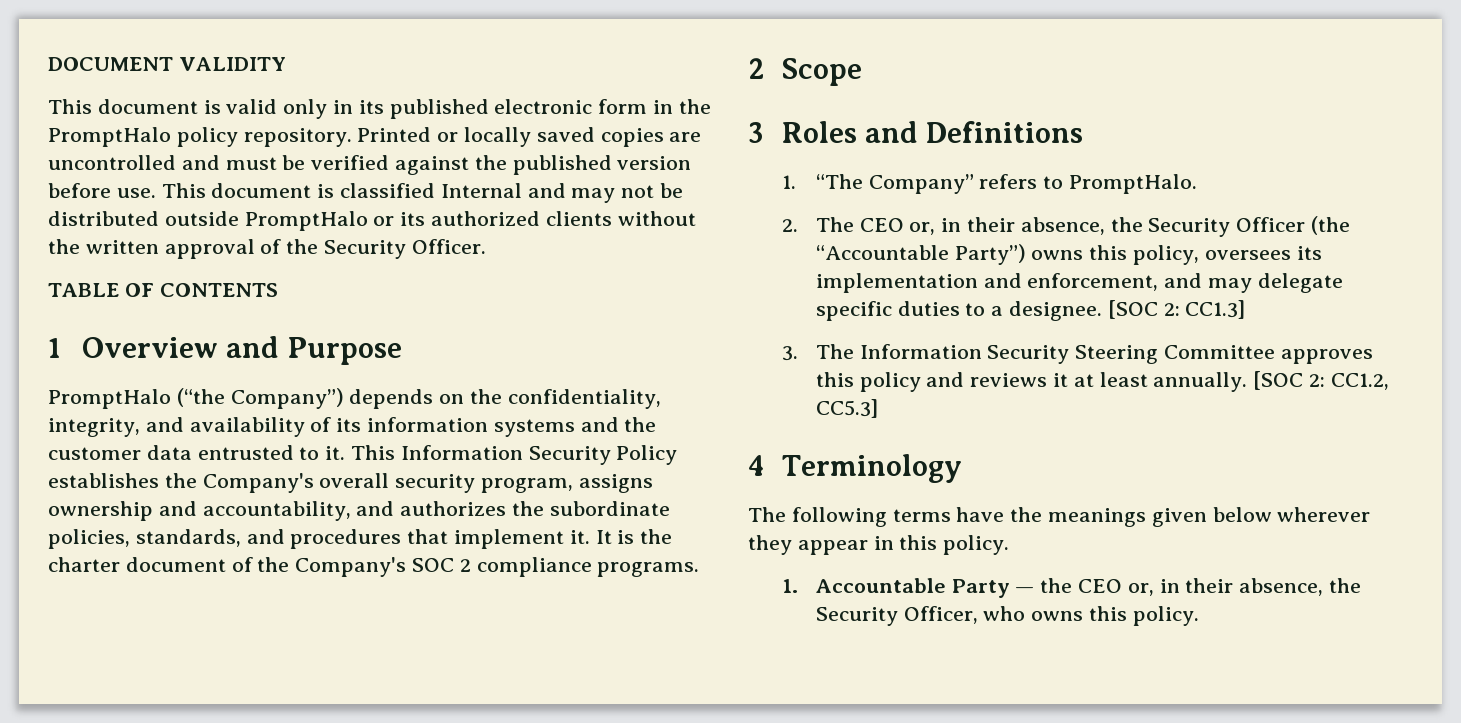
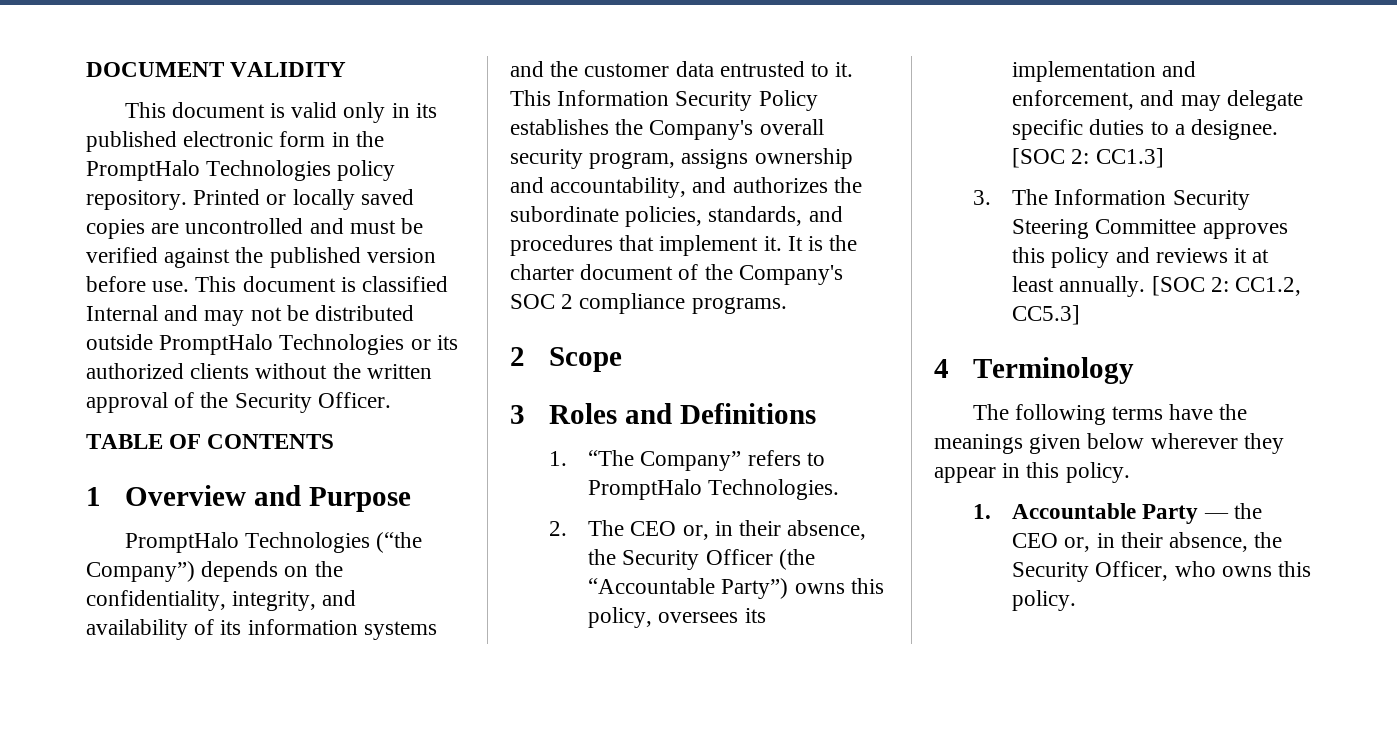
- This document is valid only in its published electronic form in the PromptHalo policy repository.
+ This document is valid only in its published electronic form in the PromptHalo Technologies policy repository.
- This document is classified Internal and may not be distributed outside PromptHalo or its authorized clients without the written approval of the Security Officer.
+ This document is classified Internal and may not be distributed outside PromptHalo Technologies or its authorized clients without the written approval of the Security Officer.
- PromptHalo (“the Company”) depends on the confidentiality, integrity, and availability of its information systems and the customer data entrusted to it.
+ PromptHalo Technologies (“the Company”) depends on the confidentiality, integrity, and availability of its information systems and the customer data entrusted to it.
- 1. “The Company” refers to PromptHalo.
+ 1. “The Company” refers to PromptHalo Technologies.

